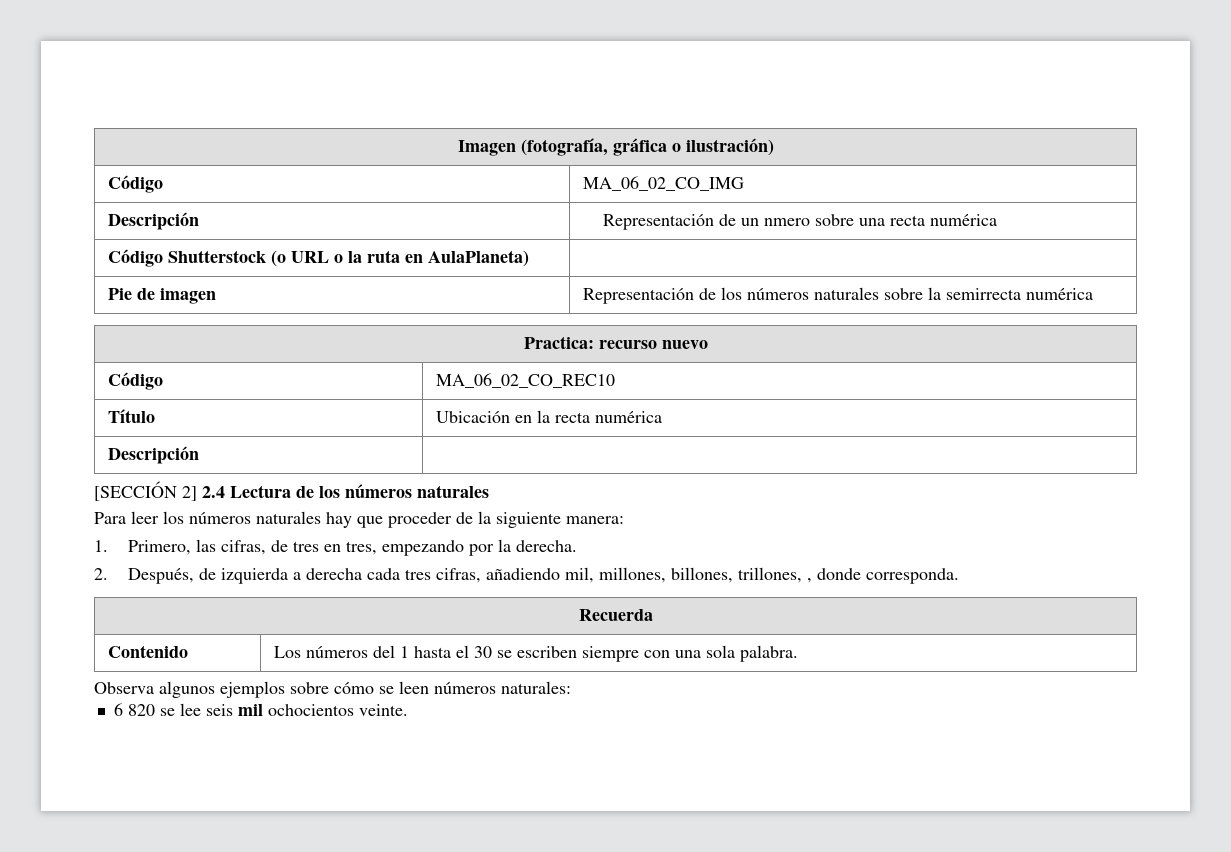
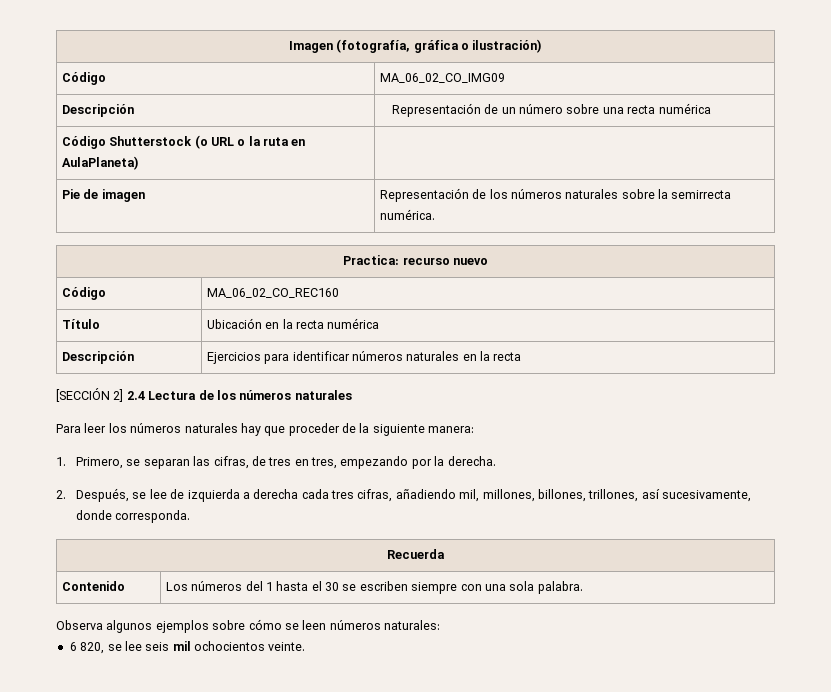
- Código | MA_06_02_CO_IMG
+ Código | MA_06_02_CO_IMG09
- Descripción | Representación de un nmero sobre una recta numérica
+ Descripción | Representación de un número sobre una recta numérica
- Pie de imagen | Representación de los números naturales sobre la semirrecta numérica
+ Pie de imagen | Representación de los números naturales sobre la semirrecta numérica.
- Código | MA_06_02_CO_REC10
+ Código | MA_06_02_CO_REC160
  Título | Ubicación en la recta numérica
- Descripción |
+ Descripción | Ejercicios para identificar números naturales en la recta
- 1. Primero, las cifras, de tres en tres, empezando por la derecha.
+ 1. Primero, se separan las cifras, de tres en tres, empezando por la derecha.
- 2. Después, de izquierda a derecha cada tres cifras, añadiendo mil, millones, billones, trillones, , donde corresponda.
+ 2. Después, se lee de izquierda a derecha cada tres cifras, añadiendo mil, millones, billones, trillones, así sucesivamente, donde corresponda.
- 6 820 se lee seis mil ochocientos veinte.
+ 6 820, se lee seis mil ochocientos veinte.

